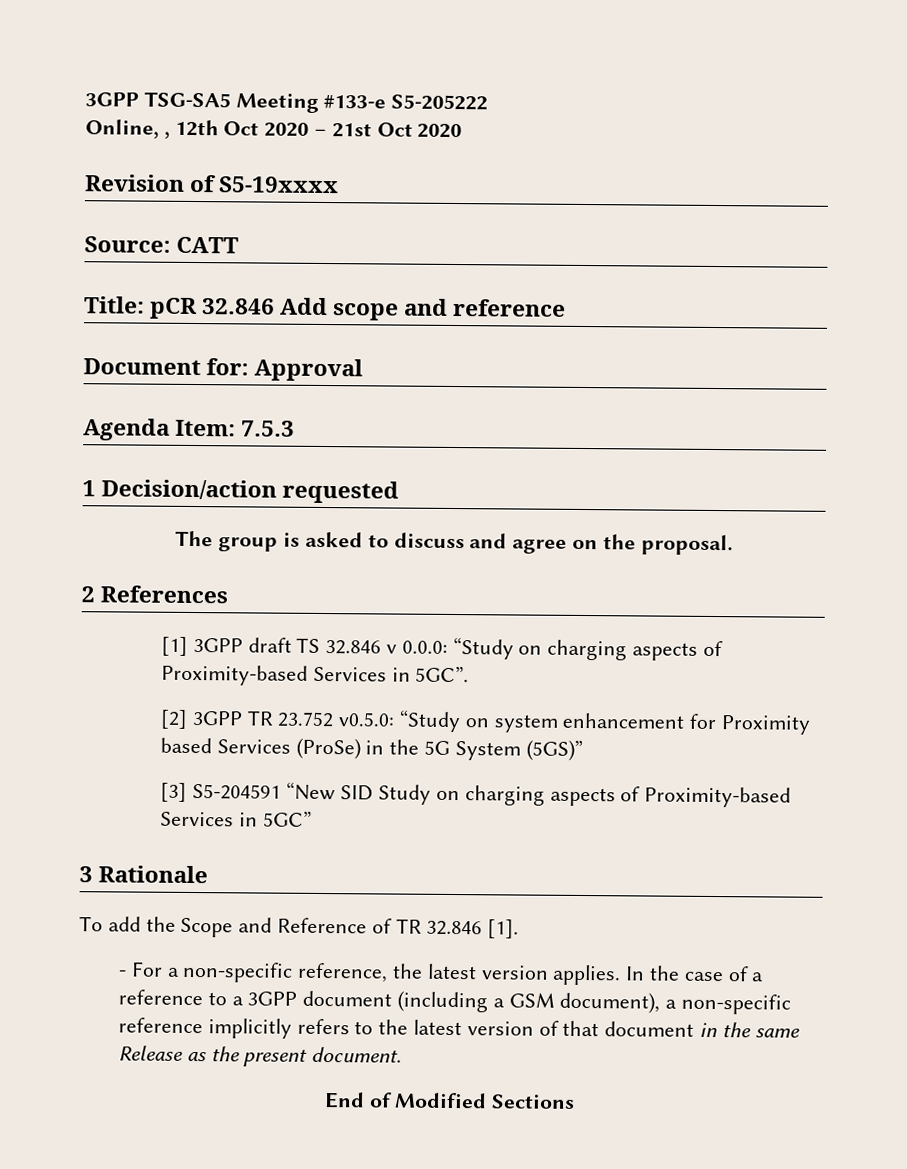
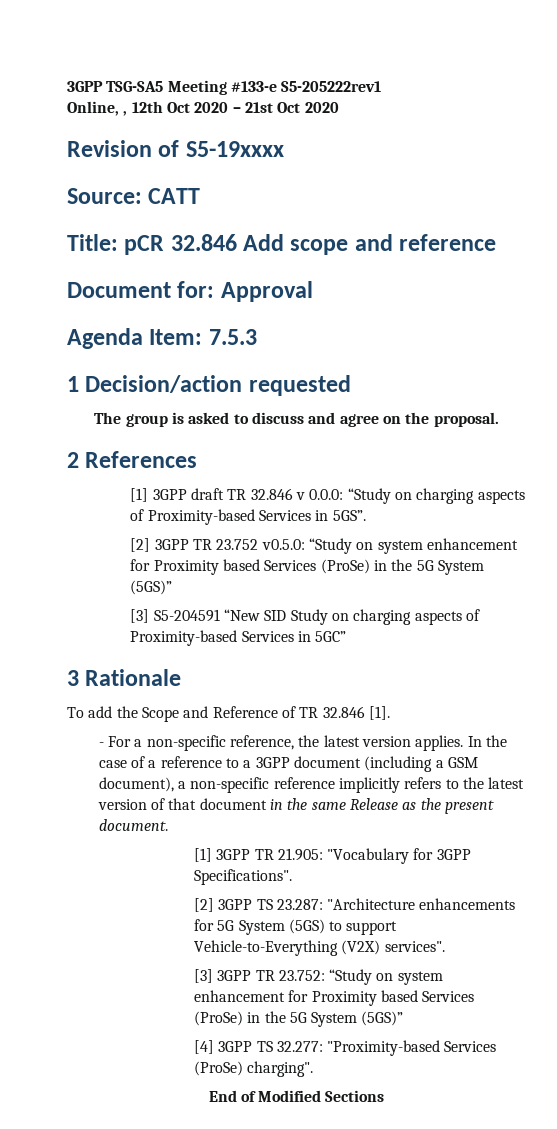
- 3GPP TSG-SA5 Meeting #133-e S5-205222
+ 3GPP TSG-SA5 Meeting #133-e S5-205222rev1
- [1] 3GPP draft TS 32.846 v 0.0.0: “Study on charging aspects of Proximity-based Services in 5GC”.
+ [1] 3GPP draft TR 32.846 v 0.0.0: “Study on charging aspects of Proximity-based Services in 5GS”.
+ [1] 3GPP TR 21.905: "Vocabulary for 3GPP Specifications".
+ [2] 3GPP TS 23.287: "Architecture enhancements for 5G System (5GS) to support Vehicle-to-Everything (V2X) services".
+ [3] 3GPP TR 23.752: “Study on system enhancement for Proximity based Services (ProSe) in the 5G System (5GS)”
+ [4] 3GPP TS 32.277: "Proximity-based Services (ProSe) charging".

